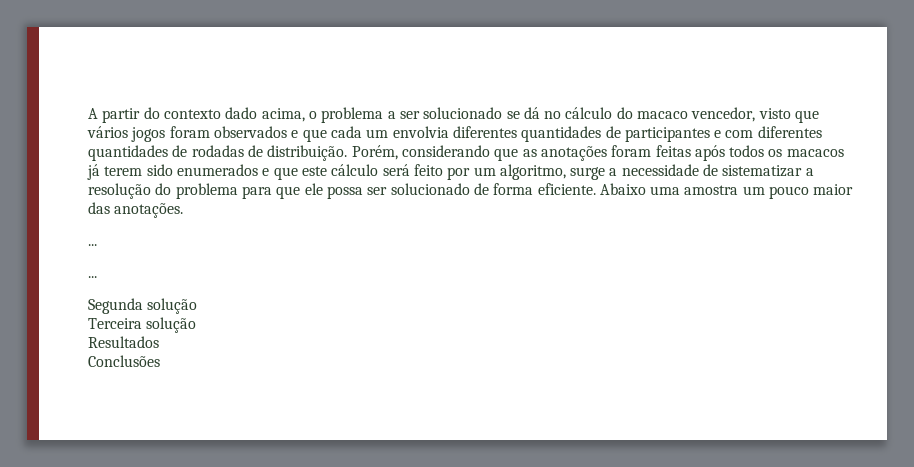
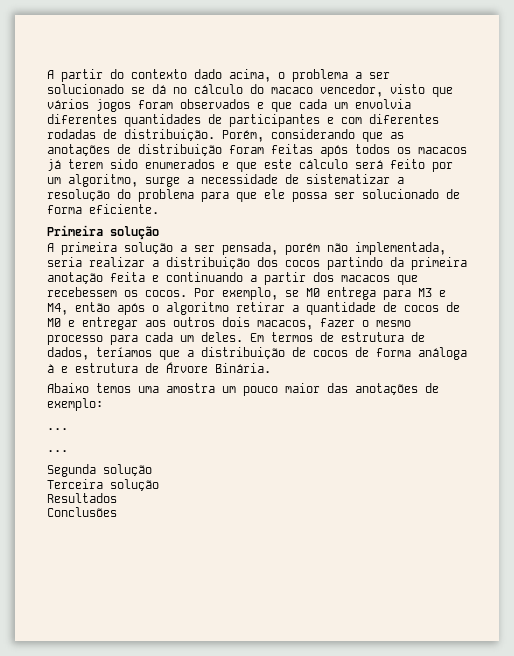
- A partir do contexto dado acima, o problema a ser solucionado se dá no cálculo do macaco vencedor, visto que vários jogos foram observados e que cada um envolvia diferentes quantidades de participantes e com diferentes quantidades de rodadas de distribuição.
+ A partir do contexto dado acima, o problema a ser solucionado se dá no cálculo do macaco vencedor, visto que vários jogos foram observados e que cada um envolvia diferentes quantidades de participantes e com diferentes rodadas de distribuição.
- Porém, considerando que as anotações foram feitas após todos os macacos já terem sido enumerados e que este cálculo será feito por um algoritmo, surge a necessidade de sistematizar a resolução do problema para que ele possa ser solucionado de forma eficiente. Abaixo uma amostra um pouco maior das anotações.
+ Porém, considerando que as anotações de distribuição foram feitas após todos os macacos já terem sido enumerados e que este cálculo será feito por um algoritmo, surge a necessidade de sistematizar a resolução do problema para que ele possa ser solucionado de forma eficiente.
+ Primeira solução
+ A primeira solução a ser pensada, porém não implementada, seria realizar a distribuição dos cocos partindo da primeira anotação feita e continuando a partir dos macacos que recebessem os cocos. Por exemplo, se M0 entrega para M3 e M4, então após o algoritmo retirar a quantidade de cocos de M0 e entregar aos outros dois macacos, fazer o mesmo processo para cada um deles. Em termos de estrutura de dados, teríamos que a distribuição de cocos de forma análoga à e estrutura de Árvore Binária.
+ Abaixo temos uma amostra um pouco maior das anotações de exemplo:

